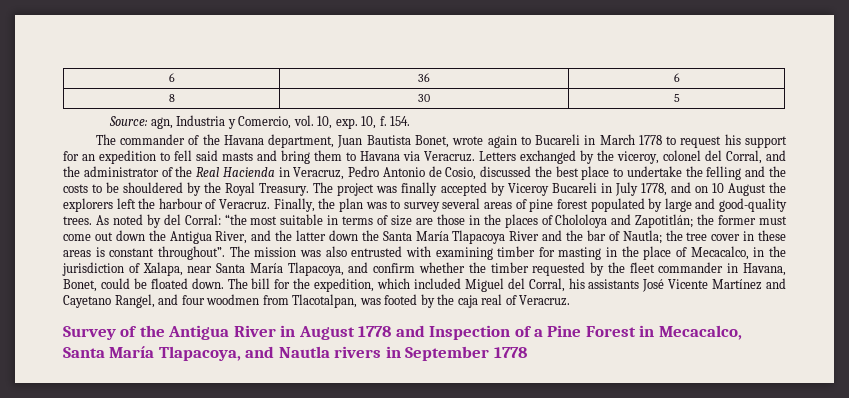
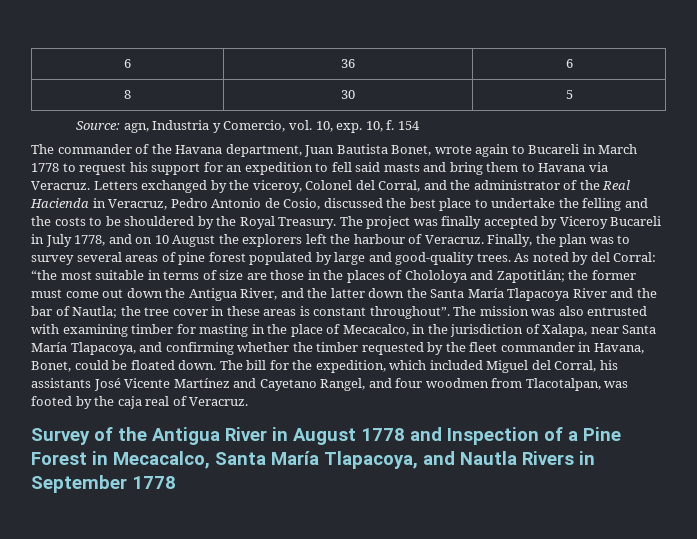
- 154.
+ 154
- Letters exchanged by the viceroy, colonel del Corral, and the administrator of the Real Hacienda in Veracruz, Pedro Antonio de Cosio, discussed the best place to undertake the felling and the costs to be shouldered by the Royal Treasury.
+ Letters exchanged by the viceroy, Colonel del Corral, and the administrator of the Real Hacienda in Veracruz, Pedro Antonio de Cosio, discussed the best place to undertake the felling and the costs to be shouldered by the Royal Treasury.
- The mission was also entrusted with examining timber for masting in the place of Mecacalco, in the jurisdiction of Xalapa, near Santa María Tlapacoya, and confirm whether the timber requested by the fleet commander in Havana, Bonet, could be floated down.
+ The mission was also entrusted with examining timber for masting in the place of Mecacalco, in the jurisdiction of Xalapa, near Santa María Tlapacoya, and confirming whether the timber requested by the fleet commander in Havana, Bonet, could be floated down.
- Survey of the Antigua River in August 1778 and Inspection of a Pine Forest in Mecacalco, Santa María Tlapacoya, and Nautla rivers in September 1778
+ Survey of the Antigua River in August 1778 and Inspection of a Pine Forest in Mecacalco, Santa María Tlapacoya, and Nautla Rivers in September 1778

